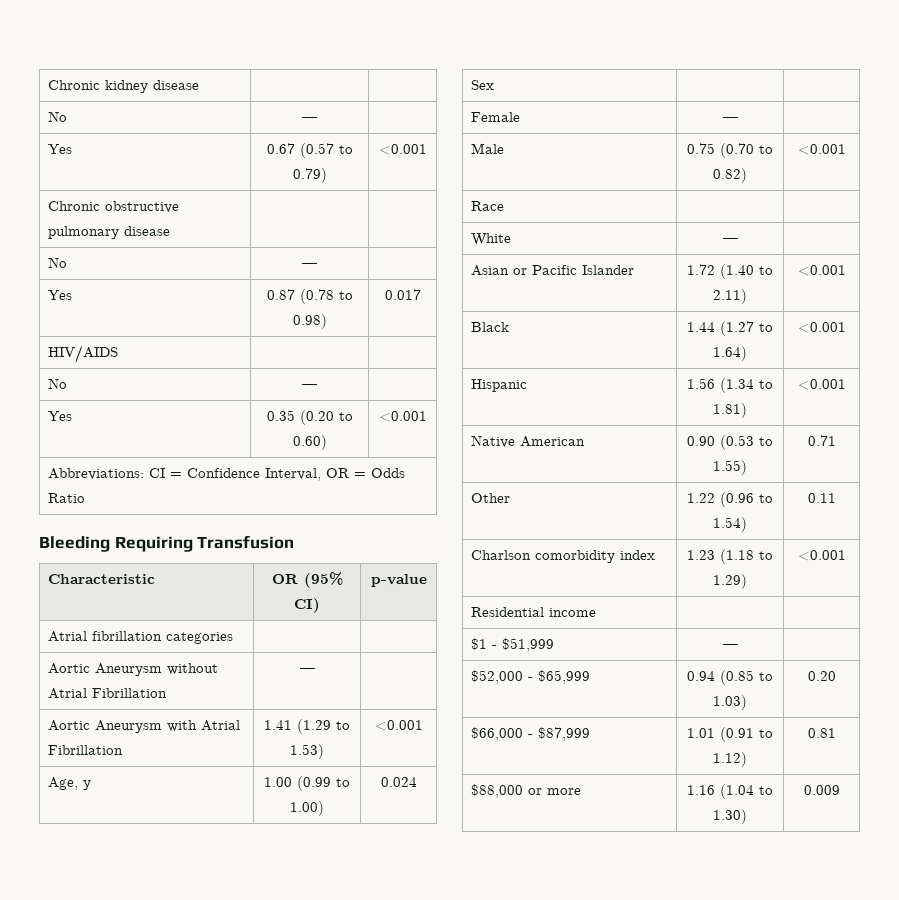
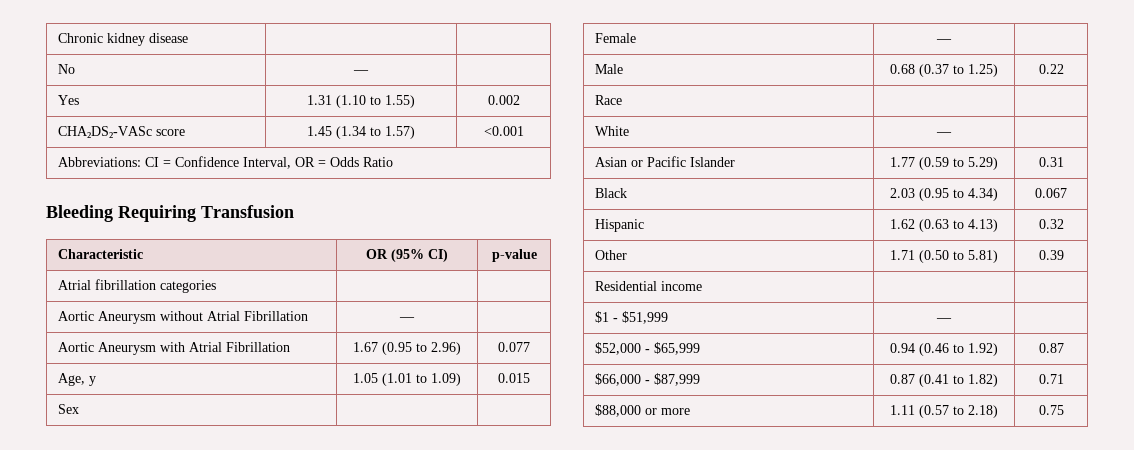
- Yes | 0.67 (0.57 to 0.79) | <0.001
- Chronic obstructive pulmonary disease | |
- No | — |
- Yes | 0.87 (0.78 to 0.98) | 0.017
- HIV/AIDS | |
- No | — |
- Yes | 0.35 (0.20 to 0.60) | <0.001
+ Yes | 1.31 (1.10 to 1.55) | 0.002
+ CHA₂DS₂-VASc score | 1.45 (1.34 to 1.57) | <0.001
- Aortic Aneurysm with Atrial Fibrillation | 1.41 (1.29 to 1.53) | <0.001
- Age, y | 1.00 (0.99 to 1.00) | 0.024
+ Aortic Aneurysm with Atrial Fibrillation | 1.67 (0.95 to 2.96) | 0.077
+ Age, y | 1.05 (1.01 to 1.09) | 0.015
- Male | 0.75 (0.70 to 0.82) | <0.001
+ Male | 0.68 (0.37 to 1.25) | 0.22
- Asian or Pacific Islander | 1.72 (1.40 to 2.11) | <0.001
- Black | 1.44 (1.27 to 1.64) | <0.001
- Hispanic | 1.56 (1.34 to 1.81) | <0.001
- Native American | 0.90 (0.53 to 1.55) | 0.71
- Other | 1.22 (0.96 to 1.54) | 0.11
- Charlson comorbidity index | 1.23 (1.18 to 1.29) | <0.001
+ Asian or Pacific Islander | 1.77 (0.59 to 5.29) | 0.31
+ Black | 2.03 (0.95 to 4.34) | 0.067
+ Hispanic | 1.62 (0.63 to 4.13) | 0.32
+ Other | 1.71 (0.50 to 5.81) | 0.39
- $52,000 - $65,999 | 0.94 (0.85 to 1.03) | 0.20
+ $52,000 - $65,999 | 0.94 (0.46 to 1.92) | 0.87
- $66,000 - $87,999 | 1.01 (0.91 to 1.12) | 0.81
- $88,000 or more | 1.16 (1.04 to 1.30) | 0.009
+ $66,000 - $87,999 | 0.87 (0.41 to 1.82) | 0.71
+ $88,000 or more | 1.11 (0.57 to 2.18) | 0.75

